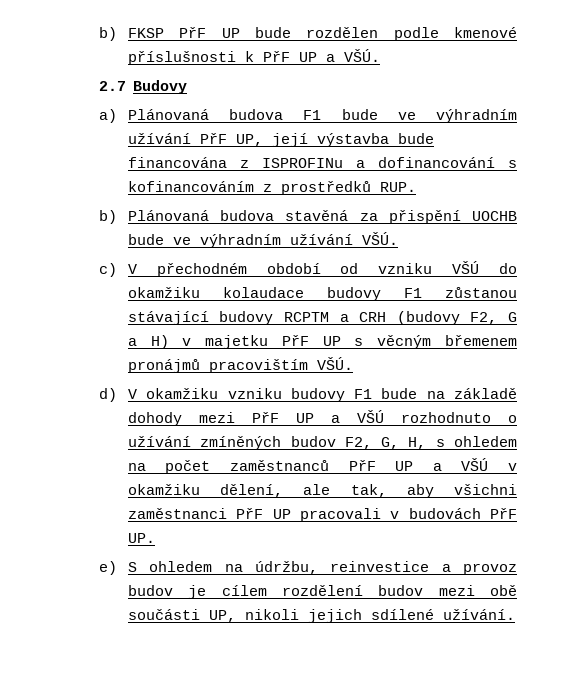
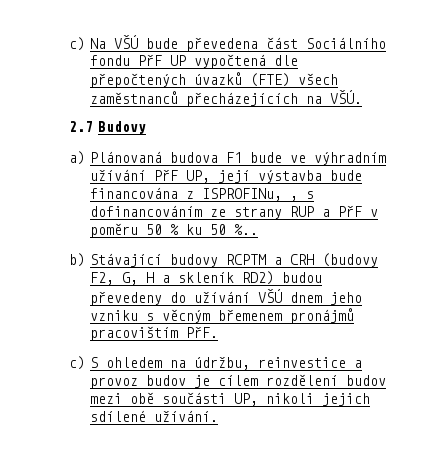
- b) FKSP PřF UP bude rozdělen podle kmenové příslušnosti k PřF UP a VŠÚ.
+ c) Na VŠÚ bude převedena část Sociálního fondu PřF UP vypočtená dle přepočtených úvazků (FTE) všech zaměstnanců přecházejících na VŠÚ.
- a) Plánovaná budova F1 bude ve výhradním užívání PřF UP, její výstavba bude financována z ISPROFINu a dofinancování s kofinancováním z prostředků RUP.
- b) Plánovaná budova stavěná za přispění UOCHB bude ve výhradním užívání VŠÚ.
- c) V přechodném období od vzniku VŠÚ do okamžiku kolaudace budovy F1 zůstanou stávající budovy RCPTM a CRH (budovy F2, G a H) v majetku PřF UP s věcným břemenem pronájmů pracovištím VŠÚ.
- d) V okamžiku vzniku budovy F1 bude na základě dohody mezi PřF UP a VŠÚ rozhodnuto o užívání zmíněných budov F2, G, H, s ohledem na počet zaměstnanců PřF UP a VŠÚ v okamžiku dělení, ale tak, aby všichni zaměstnanci PřF UP pracovali v budovách PřF UP.
- e) S ohledem na údržbu, reinvestice a provoz budov je cílem rozdělení budov mezi obě součásti UP, nikoli jejich sdílené užívání.
+ a) Plánovaná budova F1 bude ve výhradním užívání PřF UP, její výstavba bude financována z ISPROFINu, , s dofinancováním ze strany RUP a PřF v poměru 50 % ku 50 %..
+ b) Stávající budovy RCPTM a CRH (budovy F2, G, H a skleník RD2) budou převedeny do užívání VŠÚ dnem jeho vzniku s věcným břemenem pronájmů pracovištím PřF.
+ c) S ohledem na údržbu, reinvestice a provoz budov je cílem rozdělení budov mezi obě součásti UP, nikoli jejich sdílené užívání.

